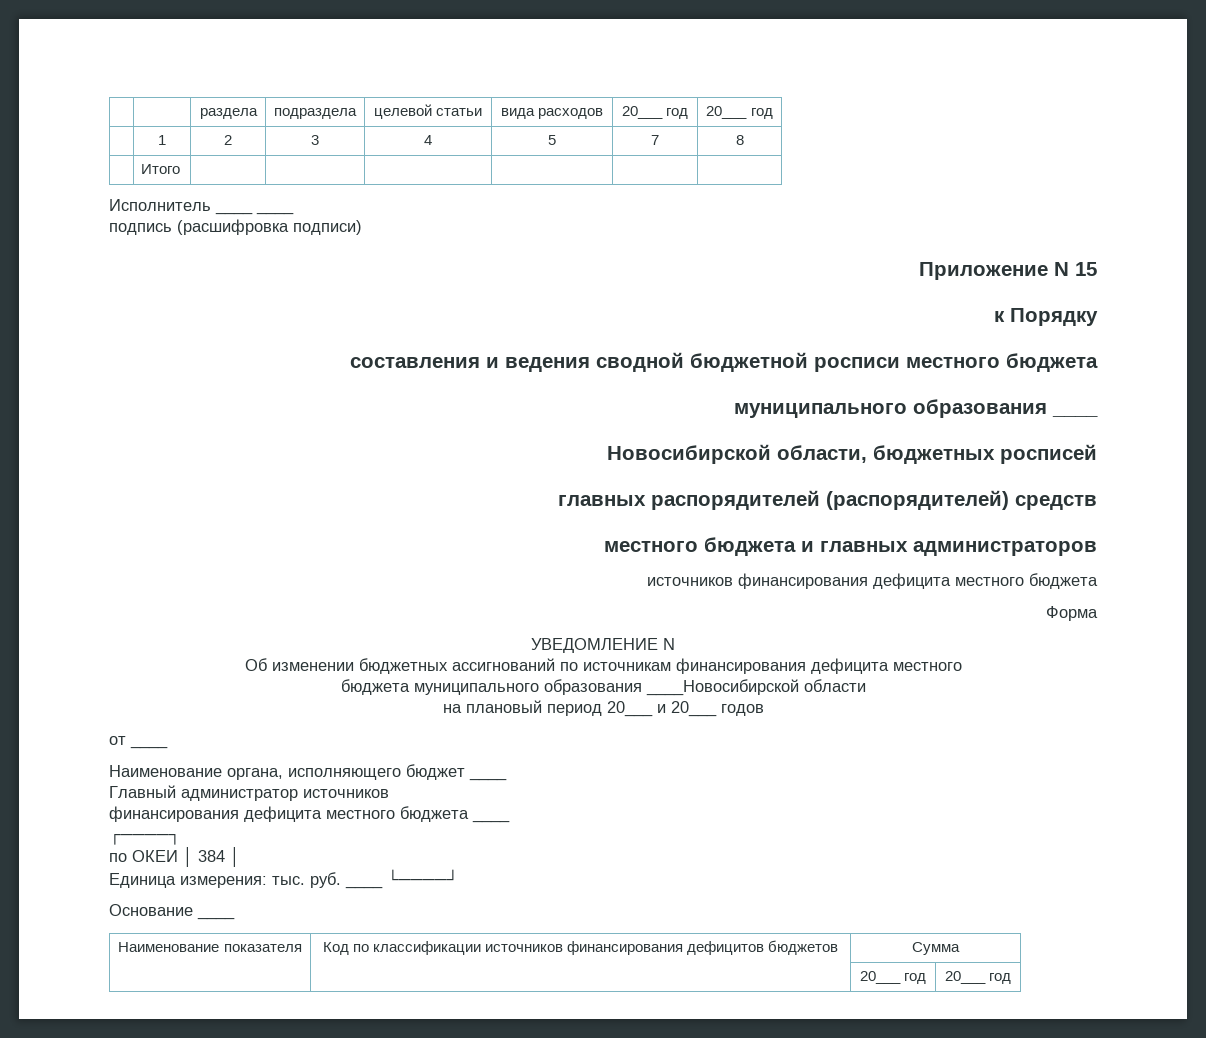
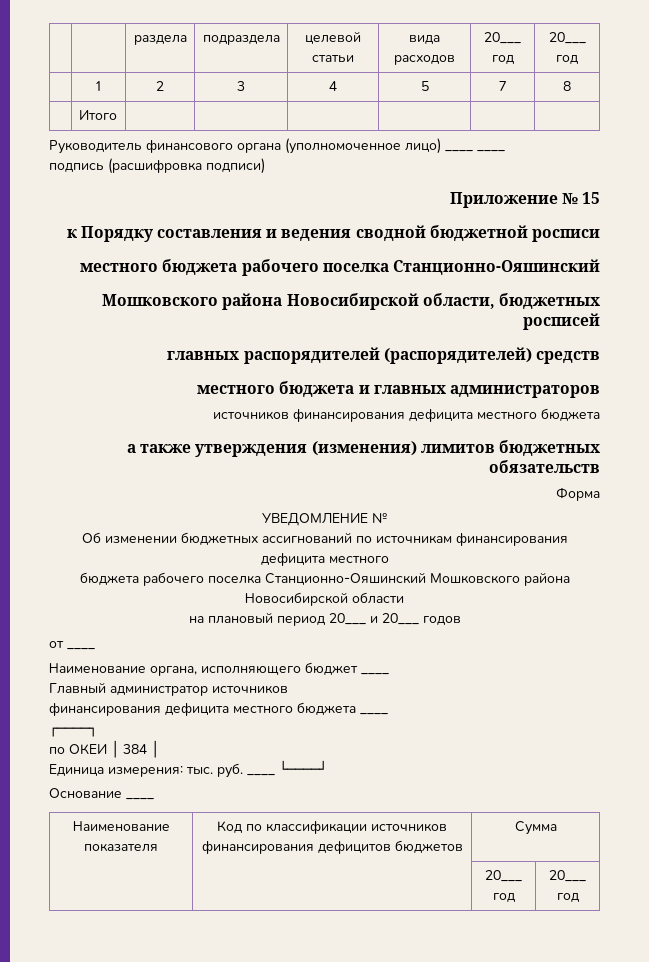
- Исполнитель ____ ____
+ Руководитель финансового органа (уполномоченное лицо) ____ ____
- Приложение N 15
+ Приложение № 15
- к Порядку
- составления и ведения сводной бюджетной росписи местного бюджета
- муниципального образования ____
- Новосибирской области, бюджетных росписей
+ к Порядку составления и ведения сводной бюджетной росписи
+ местного бюджета рабочего поселка Станционно-Ояшинский
+ Мошковского района Новосибирской области, бюджетных росписей
+ а также утверждения (изменения) лимитов бюджетных обязательств
- УВЕДОМЛЕНИЕ N
+ УВЕДОМЛЕНИЕ №
- бюджета муниципального образования ____Новосибирской области
+ бюджета рабочего поселка Станционно-Ояшинский Мошковского района Новосибирской области

